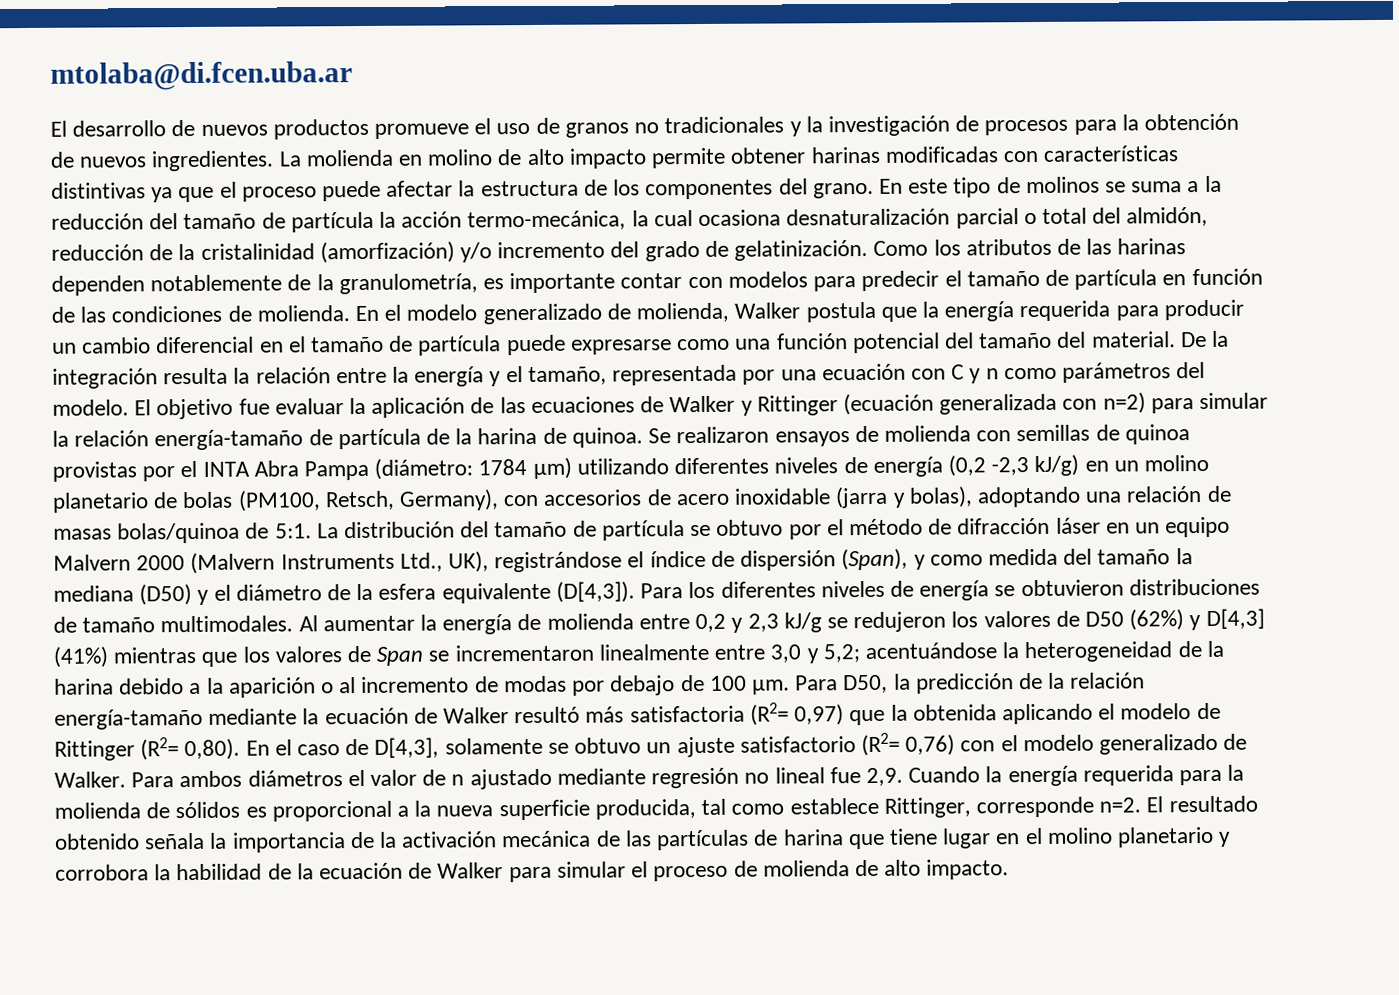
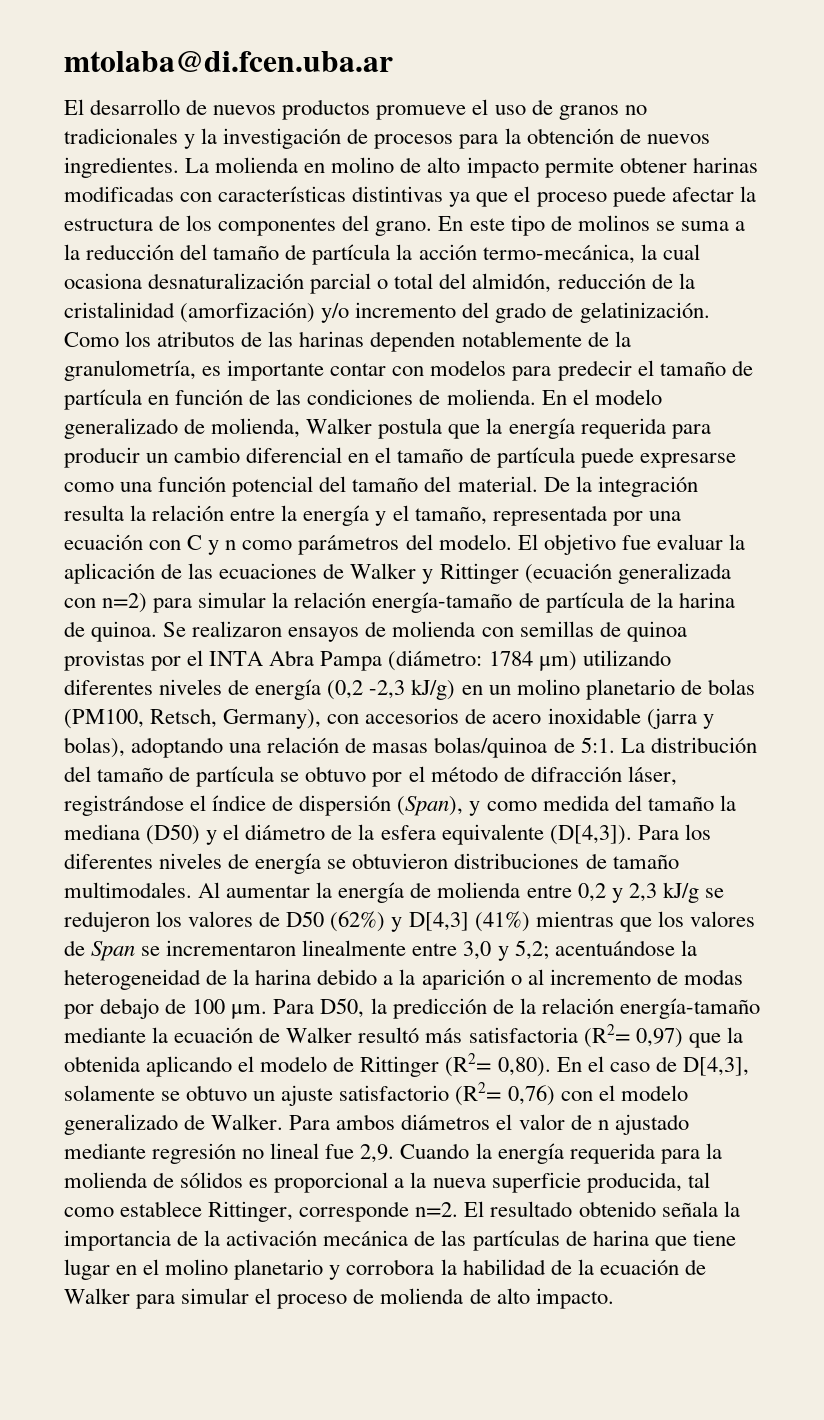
- La distribución del tamaño de partícula se obtuvo por el método de difracción láser en un equipo Malvern 2000 (Malvern Instruments Ltd., UK), registrándose el índice de dispersión (Span), y como medida del tamaño la mediana (D50) y el diámetro de la esfera equivalente (D[4,3]).
+ La distribución del tamaño de partícula se obtuvo por el método de difracción láser, registrándose el índice de dispersión (Span), y como medida del tamaño la mediana (D50) y el diámetro de la esfera equivalente (D[4,3]).

